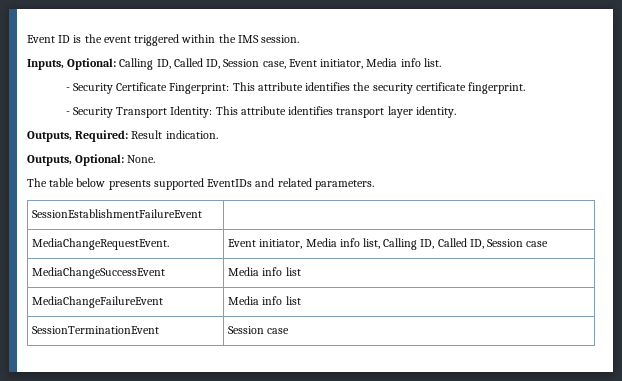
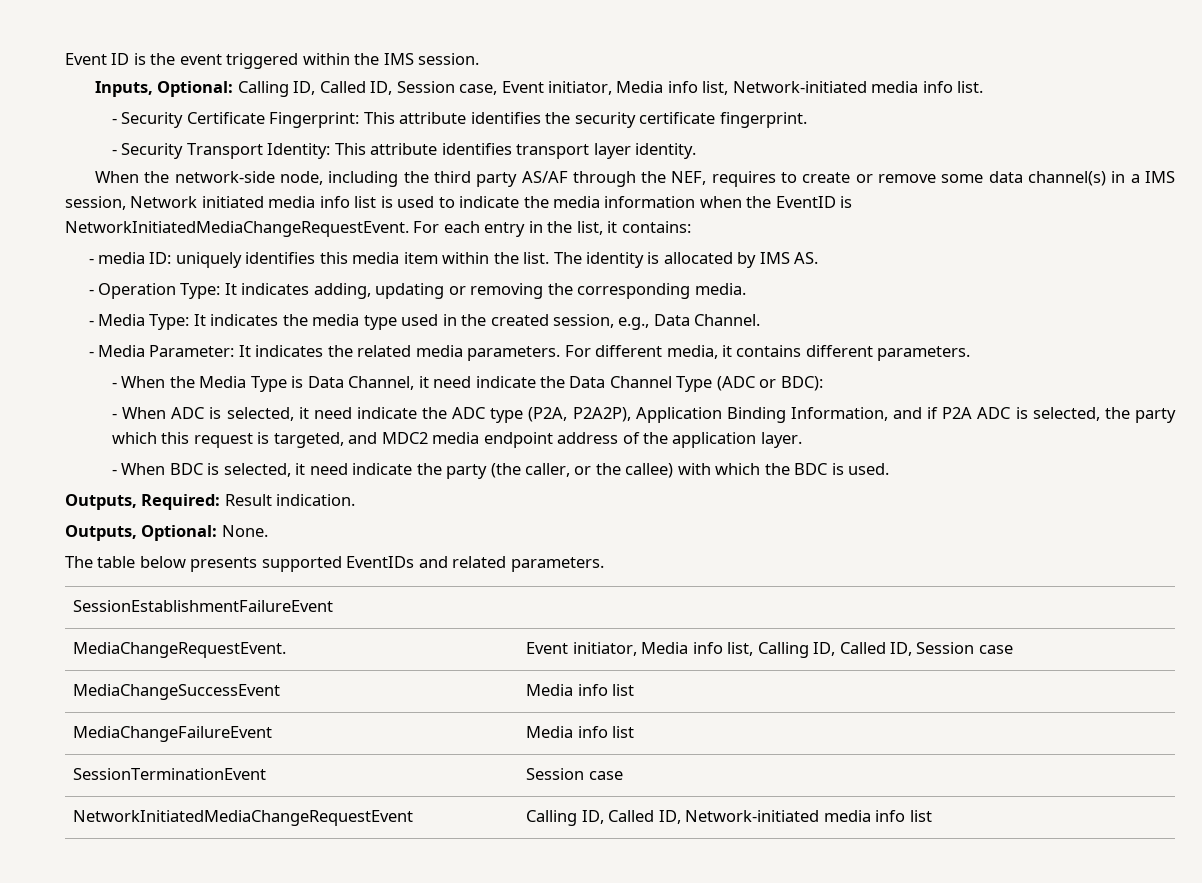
- Inputs, Optional: Calling ID, Called ID, Session case, Event initiator, Media info list.
+ Inputs, Optional: Calling ID, Called ID, Session case, Event initiator, Media info list, Network-initiated media info list.
+ When the network-side node, including the third party AS/AF through the NEF, requires to create or remove some data channel(s) in a IMS session, Network initiated media info list is used to indicate the media information when the EventID is NetworkInitiatedMediaChangeRequestEvent. For each entry in the list, it contains:
+ - media ID: uniquely identifies this media item within the list. The identity is allocated by IMS AS.
+ - Operation Type: It indicates adding, updating or removing the corresponding media.
+ - Media Type: It indicates the media type used in the created session, e.g., Data Channel.
+ - Media Parameter: It indicates the related media parameters. For different media, it contains different parameters.
+ - When the Media Type is Data Channel, it need indicate the Data Channel Type (ADC or BDC):
+ - When ADC is selected, it need indicate the ADC type (P2A, P2A2P), Application Binding Information, and if P2A ADC is selected, the party which this request is targeted, and MDC2 media endpoint address of the application layer.
+ - When BDC is selected, it need indicate the party (the caller, or the callee) with which the BDC is used.
+ NetworkInitiatedMediaChangeRequestEvent | Calling ID, Called ID, Network-initiated media info list

